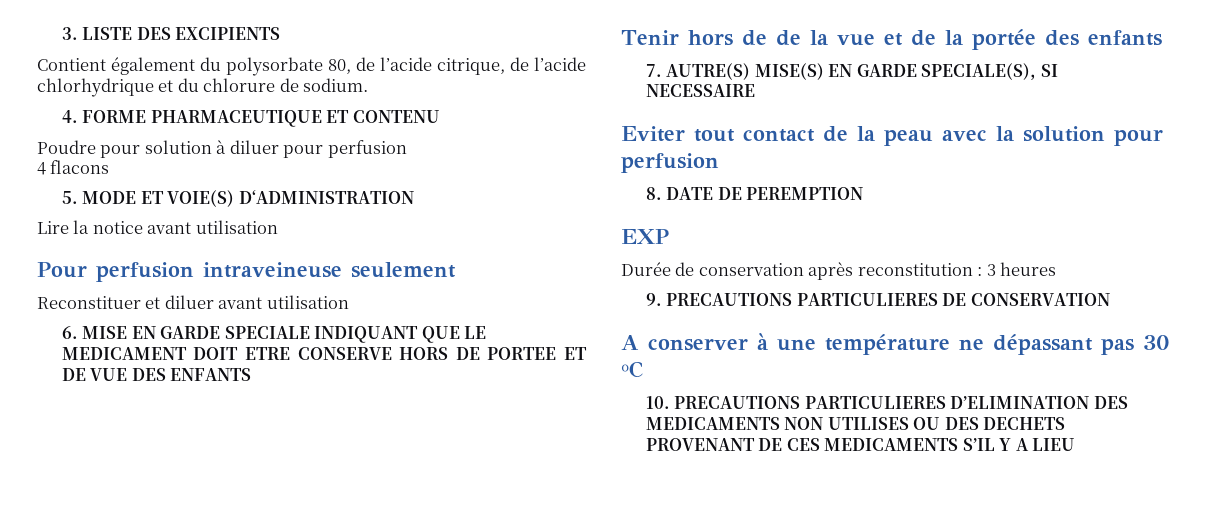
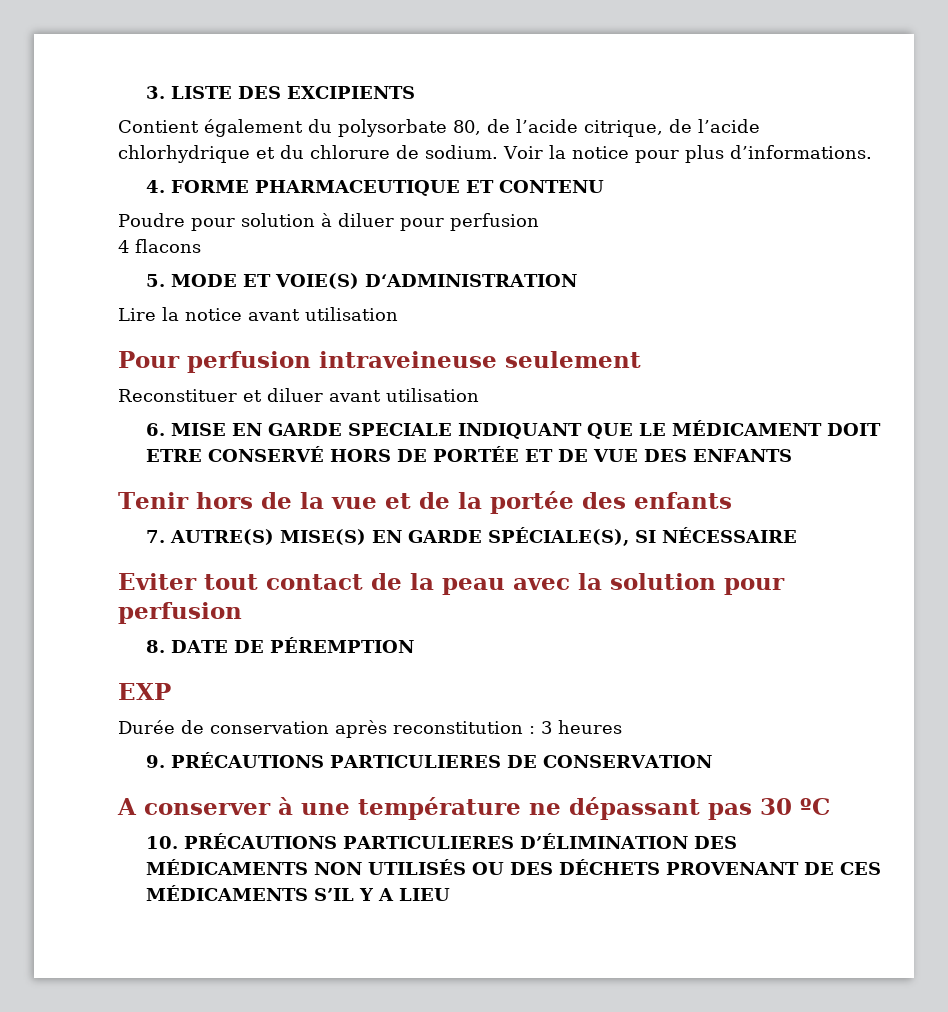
+ Voir la notice pour plus d’informations.
- 6. MISE EN GARDE SPECIALE INDIQUANT QUE LE MEDICAMENT DOIT ETRE CONSERVE HORS DE PORTEE ET DE VUE DES ENFANTS
+ 6. MISE EN GARDE SPECIALE INDIQUANT QUE LE MÉDICAMENT DOIT ETRE CONSERVÉ HORS DE PORTÉE ET DE VUE DES ENFANTS
- Tenir hors de de la vue et de la portée des enfants
+ Tenir hors de la vue et de la portée des enfants
- 7. AUTRE(S) MISE(S) EN GARDE SPECIALE(S), SI NECESSAIRE
+ 7. AUTRE(S) MISE(S) EN GARDE SPÉCIALE(S), SI NÉCESSAIRE
- 8. DATE DE PEREMPTION
+ 8. DATE DE PÉREMPTION
- 9. PRECAUTIONS PARTICULIERES DE CONSERVATION
+ 9. PRÉCAUTIONS PARTICULIERES DE CONSERVATION
- 10. PRECAUTIONS PARTICULIERES D’ELIMINATION DES MEDICAMENTS NON UTILISES OU DES DECHETS PROVENANT DE CES MEDICAMENTS S’IL Y A LIEU
+ 10. PRÉCAUTIONS PARTICULIERES D’ÉLIMINATION DES MÉDICAMENTS NON UTILISÉS OU DES DÉCHETS PROVENANT DE CES MÉDICAMENTS S’IL Y A LIEU

